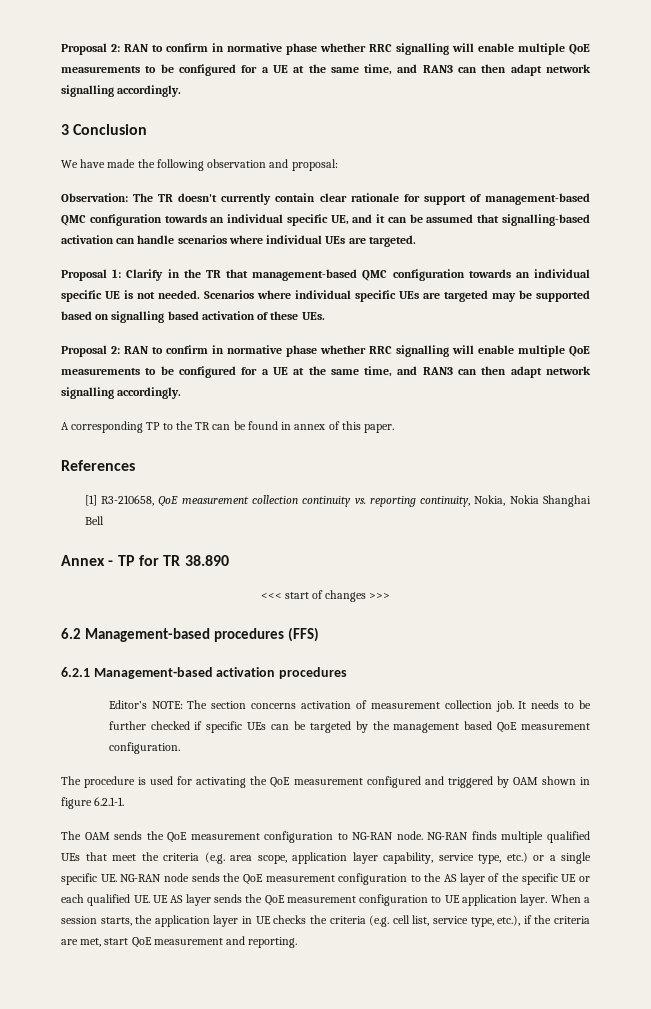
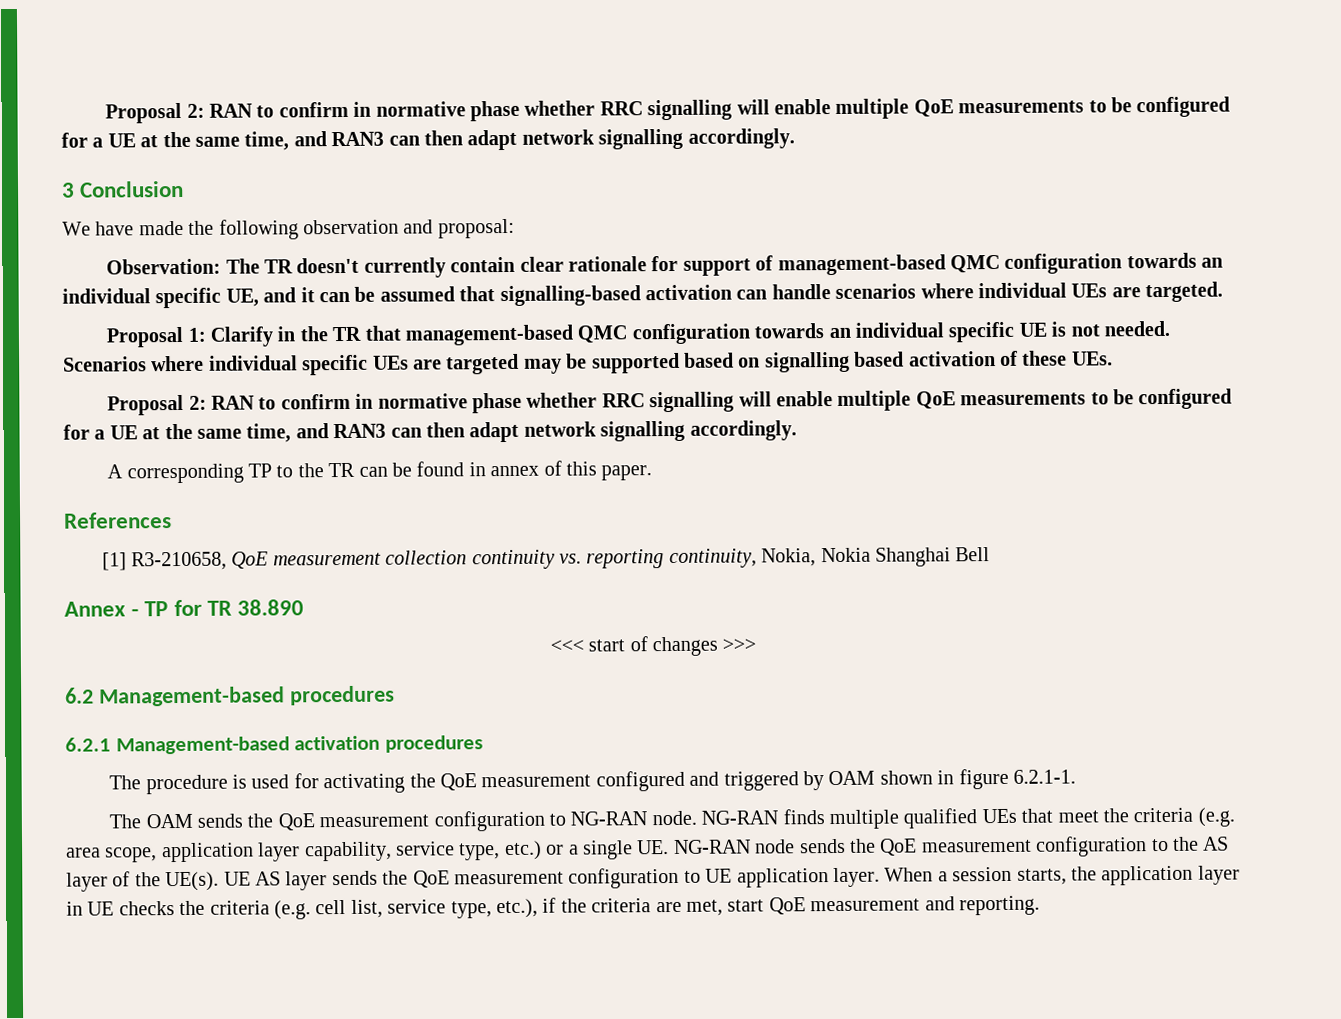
- 6.2 Management-based procedures (FFS)
+ 6.2 Management-based procedures
- Editor’s NOTE: The section concerns activation of measurement collection job. It needs to be further checked if specific UEs can be targeted by the management based QoE measurement configuration.
- NG-RAN finds multiple qualified UEs that meet the criteria (e.g. area scope, application layer capability, service type, etc.) or a single specific UE. NG-RAN node sends the QoE measurement configuration to the AS layer of the specific UE or each qualified UE. UE AS layer sends the QoE measurement configuration to UE application layer.
+ NG-RAN finds multiple qualified UEs that meet the criteria (e.g. area scope, application layer capability, service type, etc.) or a single UE. NG-RAN node sends the QoE measurement configuration to the AS layer of the UE(s). UE AS layer sends the QoE measurement configuration to UE application layer.

